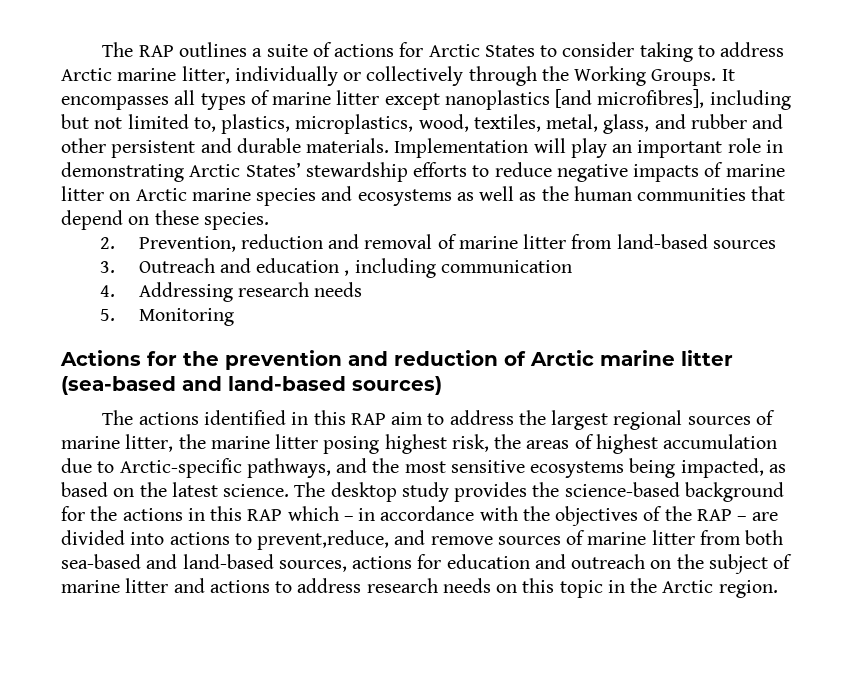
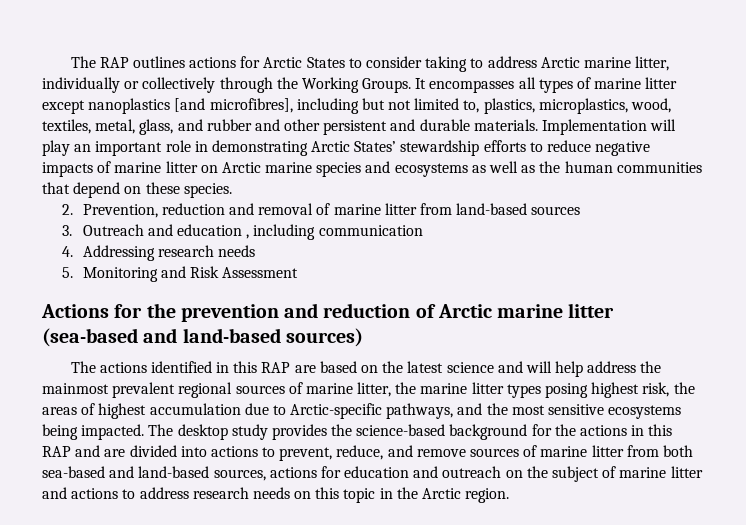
- The RAP outlines a suite of actions for Arctic States to consider taking to address Arctic marine litter, individually or collectively through the Working Groups.
+ The RAP outlines actions for Arctic States to consider taking to address Arctic marine litter, individually or collectively through the Working Groups.
- 5. Monitoring
+ 5. Monitoring and Risk Assessment
- The actions identified in this RAP aim to address the largest regional sources of marine litter, the marine litter posing highest risk, the areas of highest accumulation due to Arctic-specific pathways, and the most sensitive ecosystems being impacted, as based on the latest science.
+ The actions identified in this RAP are based on the latest science and will help address the mainmost prevalent regional sources of marine litter, the marine litter types posing highest risk, the areas of highest accumulation due to Arctic-specific pathways, and the most sensitive ecosystems being impacted.
- The desktop study provides the science-based background for the actions in this RAP which – in accordance with the objectives of the RAP – are divided into actions to prevent,reduce, and remove sources of marine litter from both sea-based and land-based sources, actions for education and outreach on the subject of marine litter and actions to address research needs on this topic in the Arctic region.
+ The desktop study provides the science-based background for the actions in this RAP and are divided into actions to prevent, reduce, and remove sources of marine litter from both sea-based and land-based sources, actions for education and outreach on the subject of marine litter and actions to address research needs on this topic in the Arctic region.

